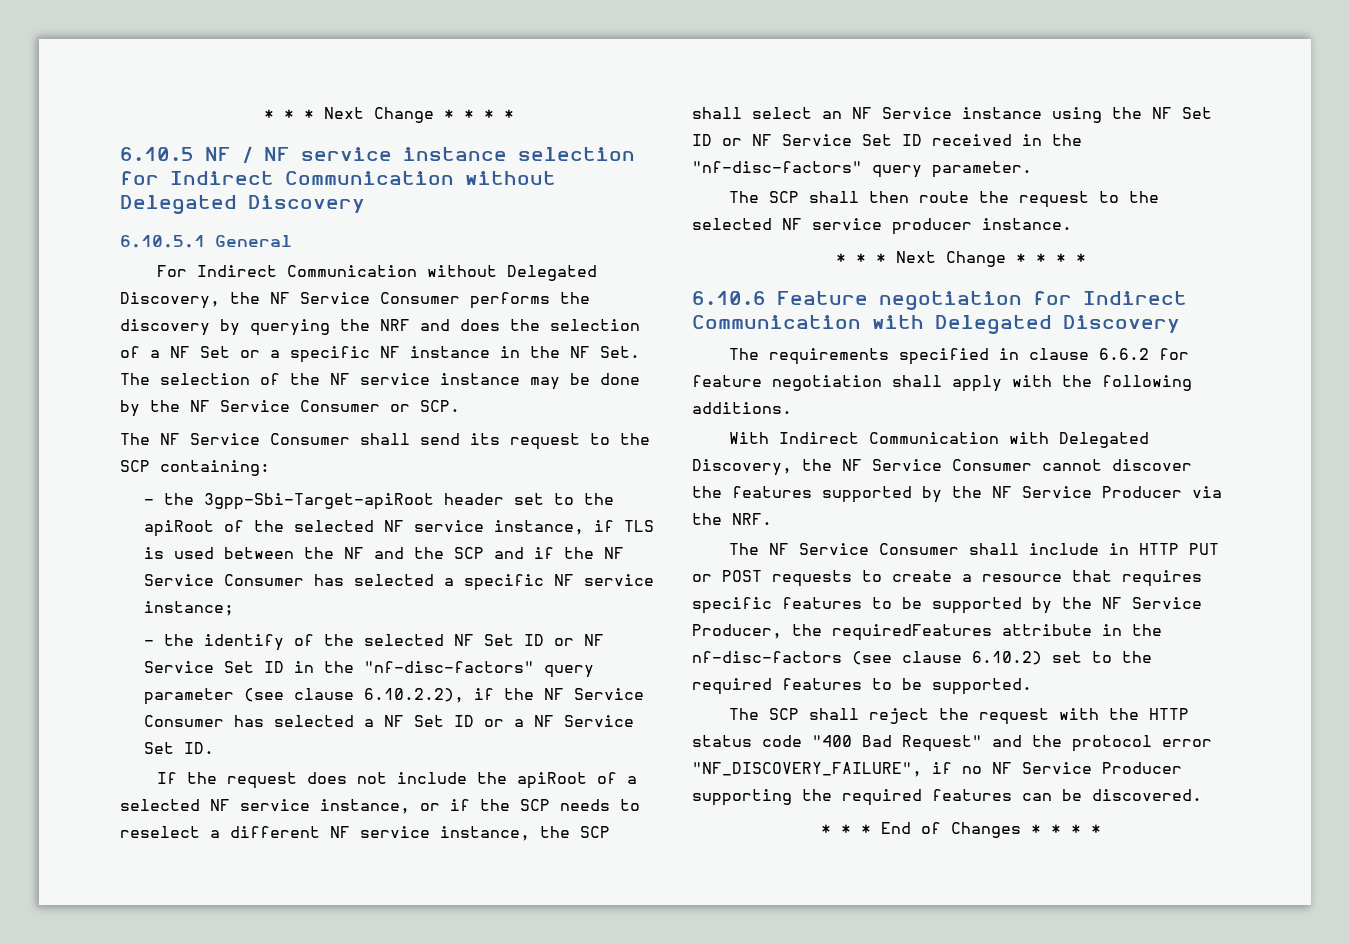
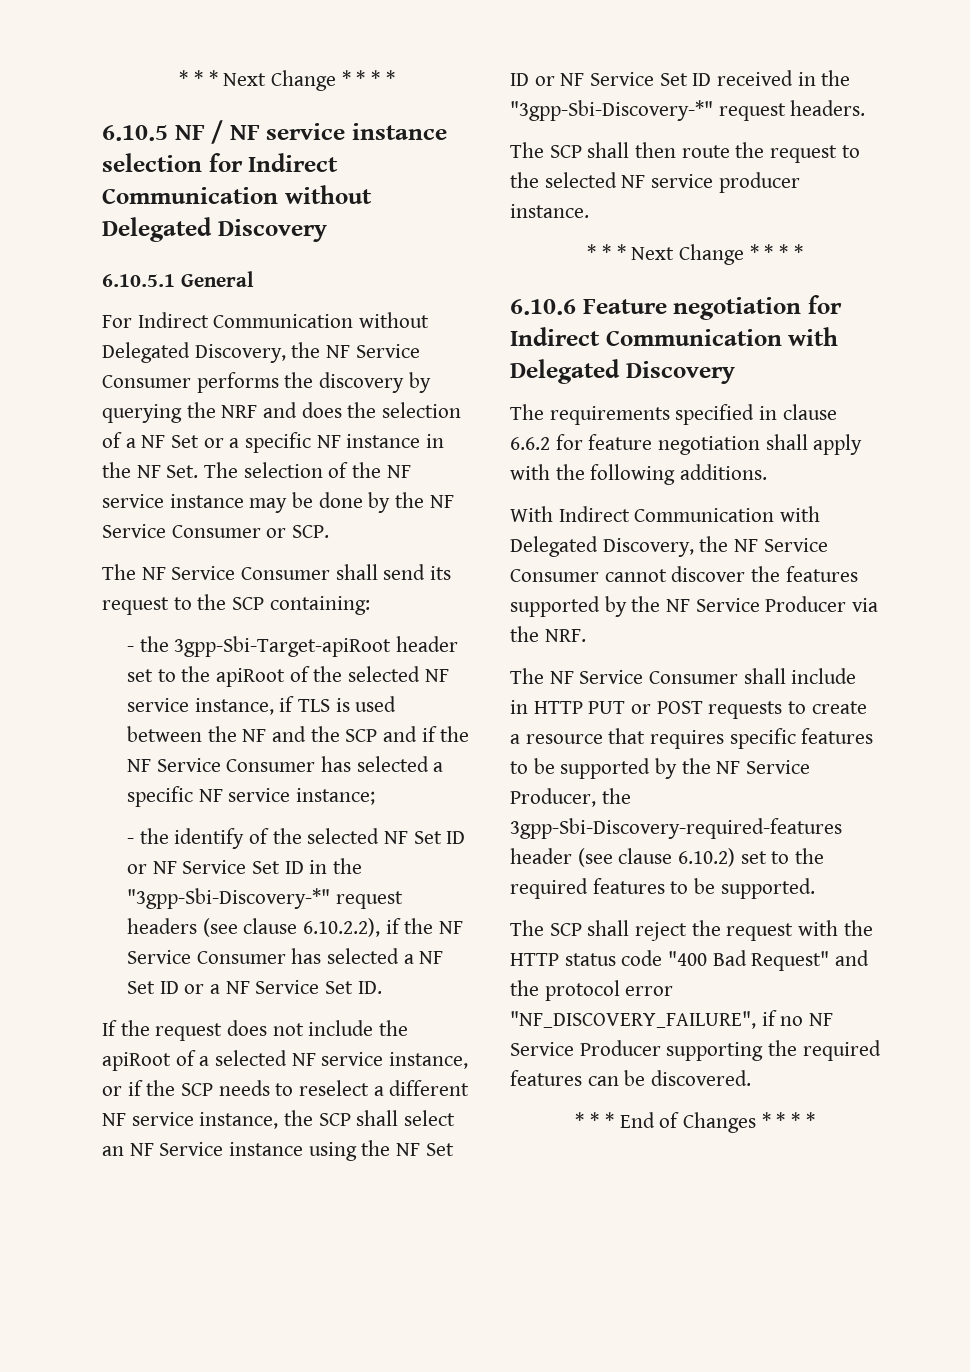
- - the identify of the selected NF Set ID or NF Service Set ID in the "nf-disc-factors" query parameter (see clause 6.10.2.2), if the NF Service Consumer has selected a NF Set ID or a NF Service Set ID.
+ - the identify of the selected NF Set ID or NF Service Set ID in the "3gpp-Sbi-Discovery-*" request headers (see clause 6.10.2.2), if the NF Service Consumer has selected a NF Set ID or a NF Service Set ID.
- If the request does not include the apiRoot of a selected NF service instance, or if the SCP needs to reselect a different NF service instance, the SCP shall select an NF Service instance using the NF Set ID or NF Service Set ID received in the "nf-disc-factors" query parameter.
+ If the request does not include the apiRoot of a selected NF service instance, or if the SCP needs to reselect a different NF service instance, the SCP shall select an NF Service instance using the NF Set ID or NF Service Set ID received in the "3gpp-Sbi-Discovery-*" request headers.
- The NF Service Consumer shall include in HTTP PUT or POST requests to create a resource that requires specific features to be supported by the NF Service Producer, the requiredFeatures attribute in the nf-disc-factors (see clause 6.10.2) set to the required features to be supported.
+ The NF Service Consumer shall include in HTTP PUT or POST requests to create a resource that requires specific features to be supported by the NF Service Producer, the 3gpp-Sbi-Discovery-required-features header (see clause 6.10.2) set to the required features to be supported.

